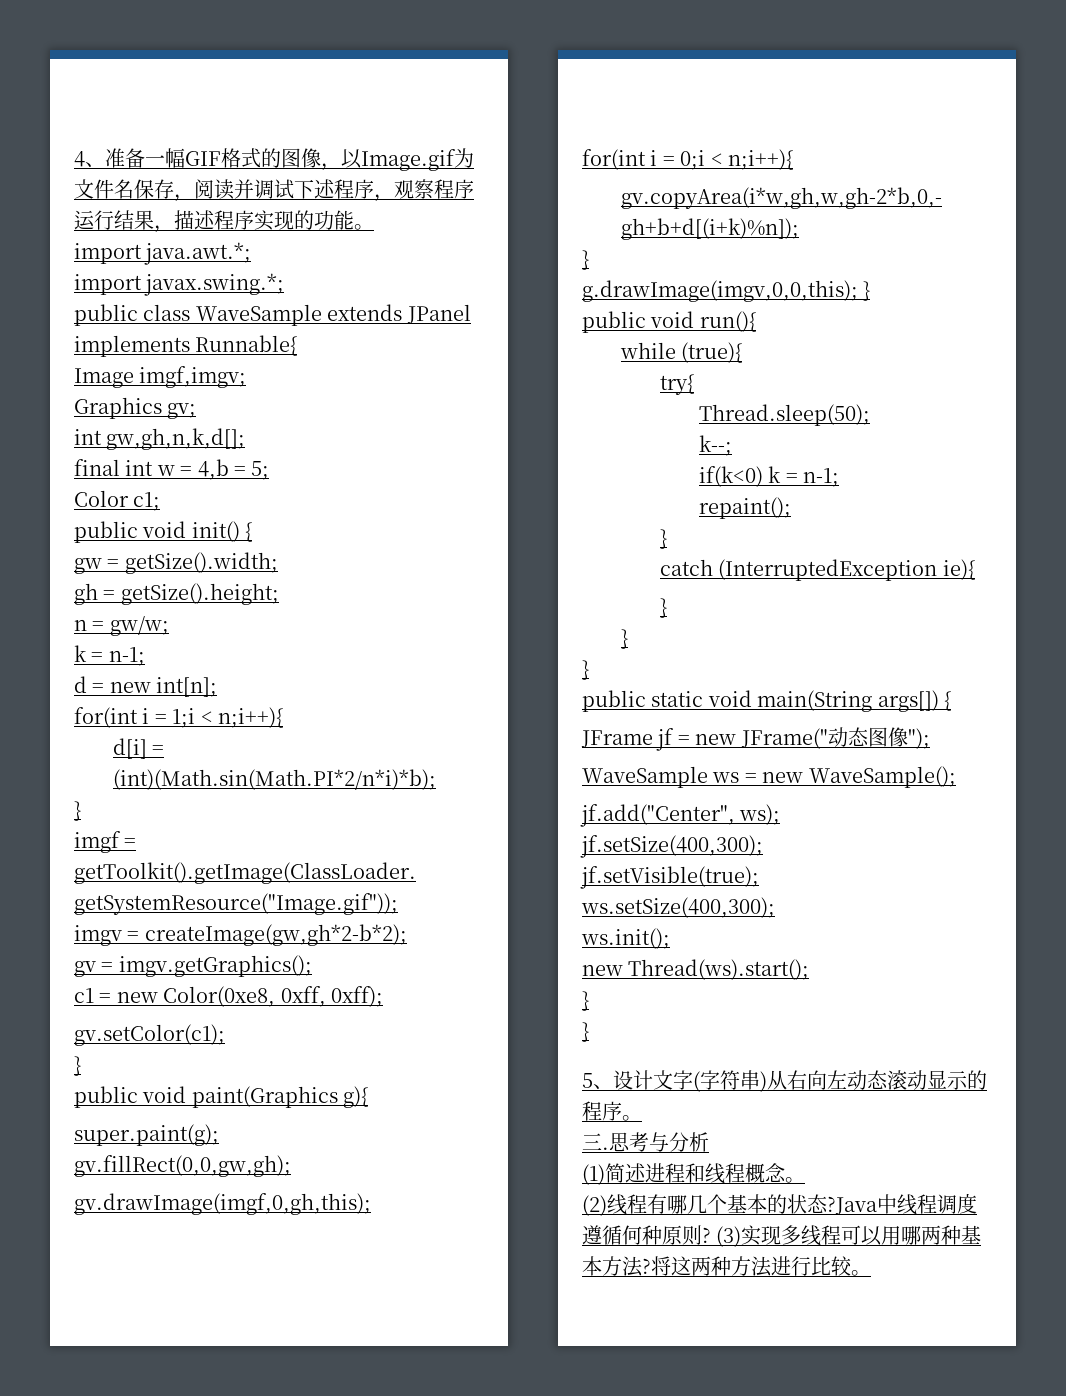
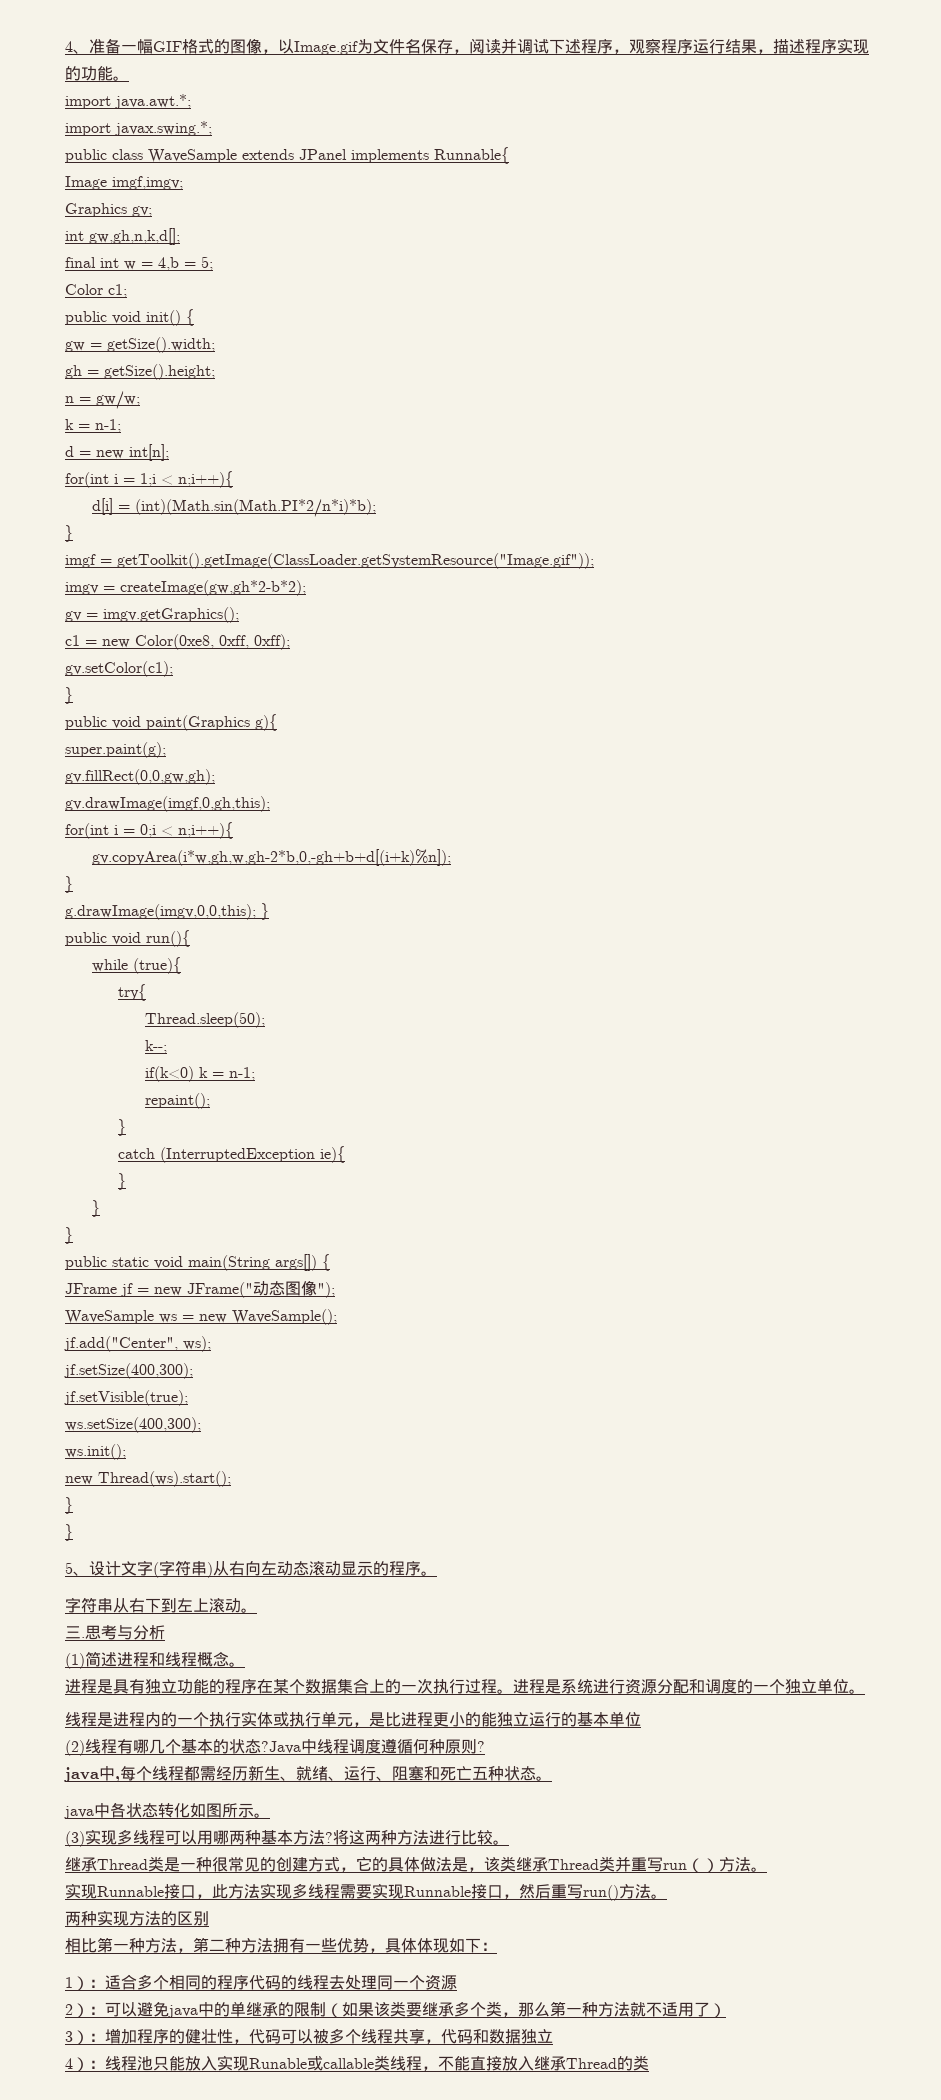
+ 字符串从右下到左上滚动。
+ 进程是具有独立功能的程序在某个数据集合上的一次执行过程。进程是系统进行资源分配和调度的一个独立单位。
+ 线程是进程内的一个执行实体或执行单元，是比进程更小的能独立运行的基本单位
- (2)线程有哪几个基本的状态?Java中线程调度遵循何种原则? (3)实现多线程可以用哪两种基本方法?
+ (2)线程有哪几个基本的状态?Java中线程调度遵循何种原则?
+ java中,每个线程都需经历新生、就绪、运行、阻塞和死亡五种状态。
+ java中各状态转化如图所示。
+ (3)实现多线程可以用哪两种基本方法?
+ 继承Thread类是一种很常见的创建方式，它的具体做法是，该类继承Thread类并重写run（）方法。
+ 实现Runnable接口，此方法实现多线程需要实现Runnable接口，然后重写run()方法。
+ 两种实现方法的区别
+ 相比第一种方法，第二种方法拥有一些优势，具体体现如下：
+ 1）：适合多个相同的程序代码的线程去处理同一个资源
+ 2）：可以避免java中的单继承的限制（如果该类要继承多个类，那么第一种方法就不适用了）
+ 3）：增加程序的健壮性，代码可以被多个线程共享，代码和数据独立
+ 4）：线程池只能放入实现Runable或callable类线程，不能直接放入继承Thread的类

